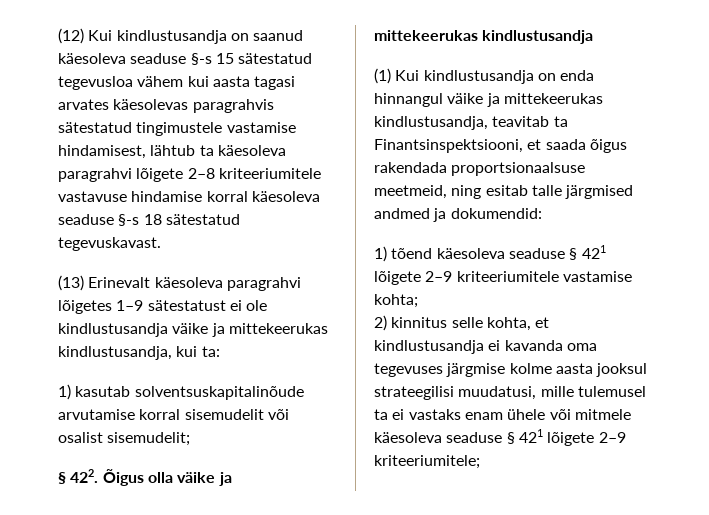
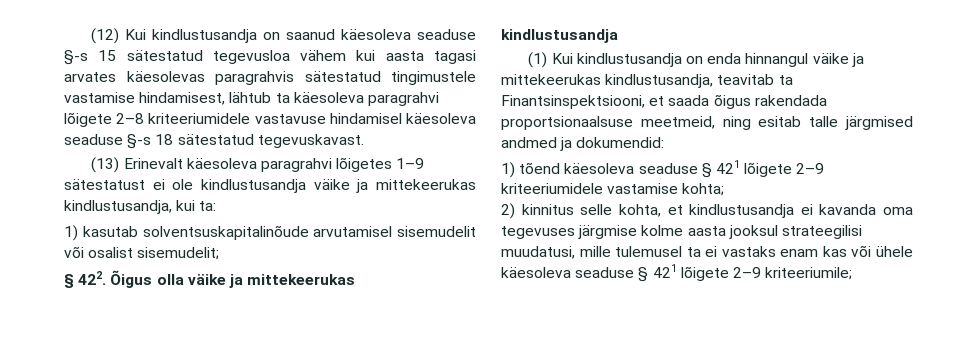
- (12) Kui kindlustusandja on saanud käesoleva seaduse §-s 15 sätestatud tegevusloa vähem kui aasta tagasi arvates käesolevas paragrahvis sätestatud tingimustele vastamise hindamisest, lähtub ta käesoleva paragrahvi lõigete 2–8 kriteeriumitele vastavuse hindamise korral käesoleva seaduse §-s 18 sätestatud tegevuskavast.
+ (12) Kui kindlustusandja on saanud käesoleva seaduse §-s 15 sätestatud tegevusloa vähem kui aasta tagasi arvates käesolevas paragrahvis sätestatud tingimustele vastamise hindamisest, lähtub ta käesoleva paragrahvi lõigete 2–8 kriteeriumidele vastavuse hindamisel käesoleva seaduse §-s 18 sätestatud tegevuskavast.
- 1) kasutab solventsuskapitalinõude arvutamise korral sisemudelit või osalist sisemudelit;
+ 1) kasutab solventsuskapitalinõude arvutamisel sisemudelit või osalist sisemudelit;
- 1) tõend käesoleva seaduse § 421 lõigete 2–9 kriteeriumitele vastamise kohta;
+ 1) tõend käesoleva seaduse § 421 lõigete 2–9 kriteeriumidele vastamise kohta;
- 2) kinnitus selle kohta, et kindlustusandja ei kavanda oma tegevuses järgmise kolme aasta jooksul strateegilisi muudatusi, mille tulemusel ta ei vastaks enam ühele või mitmele käesoleva seaduse § 421 lõigete 2–9 kriteeriumitele;
+ 2) kinnitus selle kohta, et kindlustusandja ei kavanda oma tegevuses järgmise kolme aasta jooksul strateegilisi muudatusi, mille tulemusel ta ei vastaks enam kas või ühele käesoleva seaduse § 421 lõigete 2–9 kriteeriumile;

